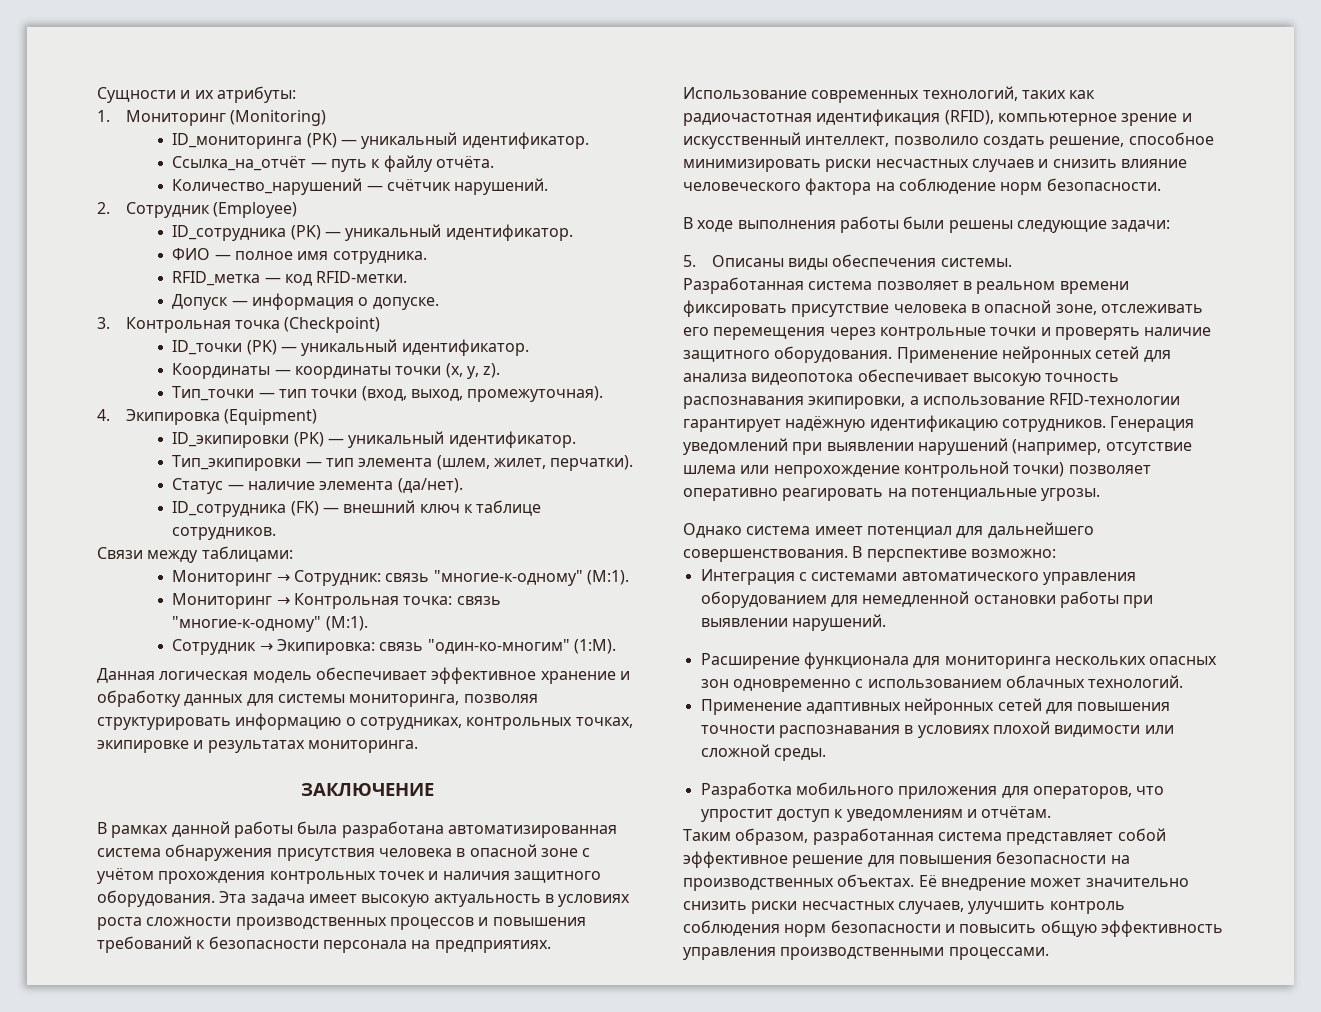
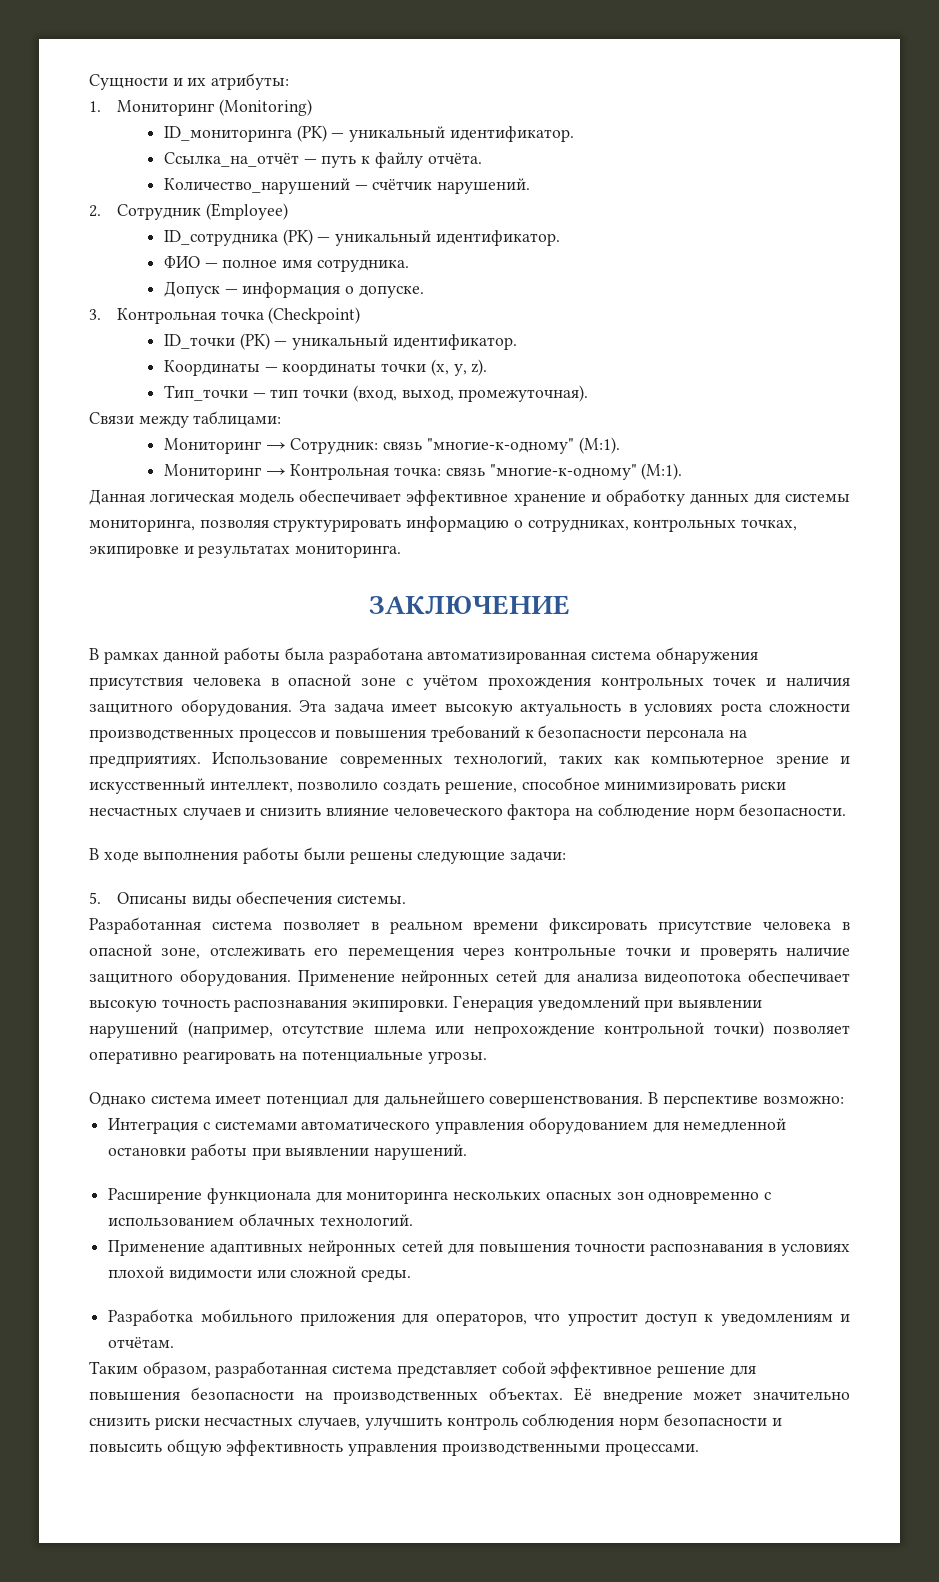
- RFID_метка — код RFID-метки.
- 4. Экипировка (Equipment)
- ID_экипировки (PK) — уникальный идентификатор.
- Тип_экипировки — тип элемента (шлем, жилет, перчатки).
- Статус — наличие элемента (да/нет).
- ID_сотрудника (FK) — внешний ключ к таблице сотрудников.
- Сотрудник → Экипировка: связь "один-ко-многим" (1:M).
- Использование современных технологий, таких как радиочастотная идентификация (RFID), компьютерное зрение и искусственный интеллект, позволило создать решение, способное минимизировать риски несчастных случаев и снизить влияние человеческого фактора на соблюдение норм безопасности.
+ Использование современных технологий, таких как компьютерное зрение и искусственный интеллект, позволило создать решение, способное минимизировать риски несчастных случаев и снизить влияние человеческого фактора на соблюдение норм безопасности.
- Применение нейронных сетей для анализа видеопотока обеспечивает высокую точность распознавания экипировки, а использование RFID-технологии гарантирует надёжную идентификацию сотрудников.
+ Применение нейронных сетей для анализа видеопотока обеспечивает высокую точность распознавания экипировки.

